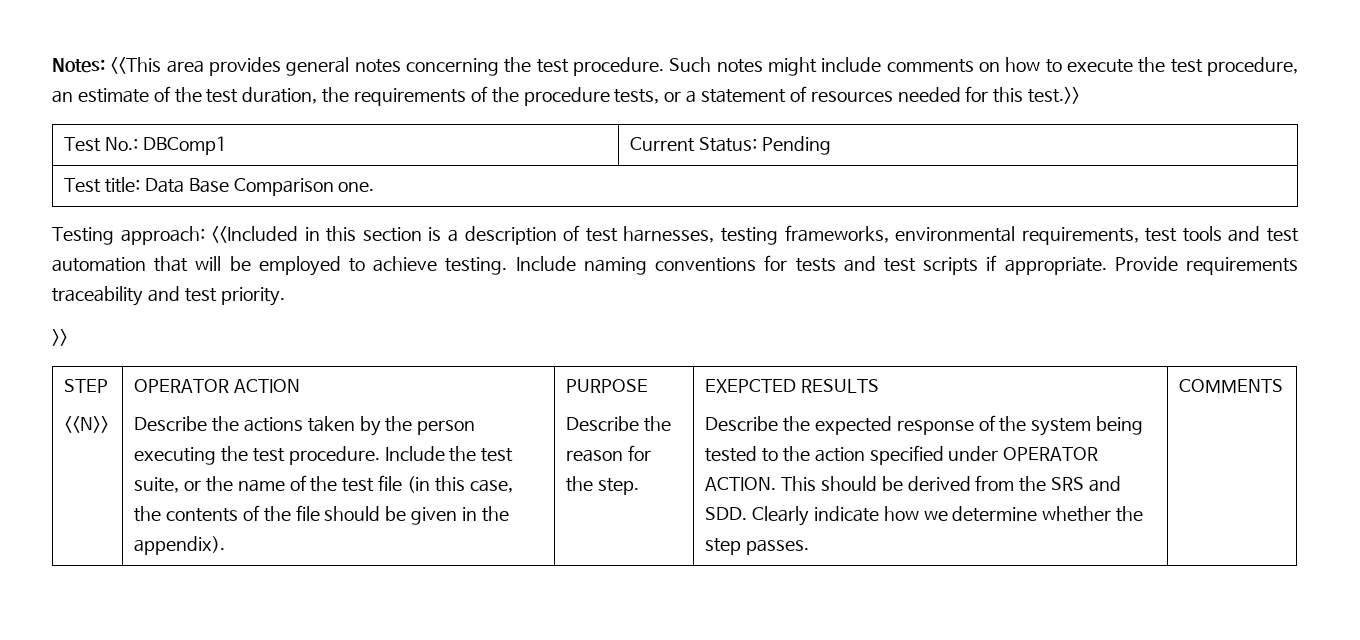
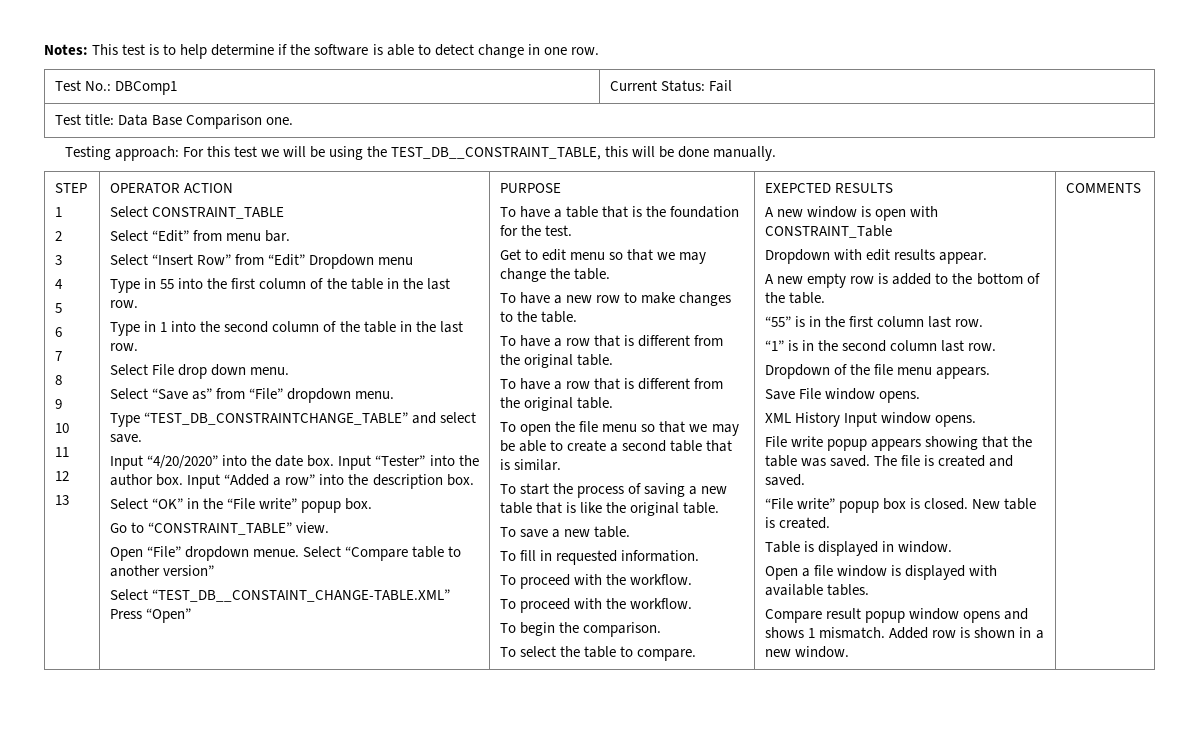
- Notes: <<This area provides general notes concerning the test procedure. Such notes might include comments on how to execute the test procedure, an estimate of the test duration, the requirements of the procedure tests, or a statement of resources needed for this test.>>
+ Notes: This test is to help determine if the software is able to detect change in one row.
- Test No.: DBComp1 | Current Status: Pending
+ Test No.: DBComp1 | Current Status: Fail
- Testing approach: <<Included in this section is a description of test harnesses, testing frameworks, environmental requirements, test tools and test automation that will be employed to achieve testing. Include naming conventions for tests and test scripts if appropriate. Provide requirements traceability and test priority.
- >>
+ Testing approach: For this test we will be using the TEST_DB__CONSTRAINT_TABLE, this will be done manually.
  STEP
- <<N>> | OPERATOR ACTION
- Describe the actions taken by the person executing the test procedure. Include the test suite, or the name of the test file (in this case, the contents of the file should be given in the appendix). | PURPOSE
- Describe the reason for the step. | EXEPCTED RESULTS
- Describe the expected response of the system being tested to the action specified under OPERATOR ACTION. This should be derived from the SRS and SDD. Clearly indicate how we determine whether the step passes.
+ 1
+ 2
+ 3
+ 4
+ 5
+ 6
+ 7
+ 8
+ 9
+ 10
+ 11
+ 12
+ 13 | OPERATOR ACTION
+ Select CONSTRAINT_TABLE
+ Select “Edit” from menu bar.
+ Select “Insert Row” from “Edit” Dropdown menu
+ Type in 55 into the first column of the table in the last row.
+ Type in 1 into the second column of the table in the last row.
+ Select File drop down menu.
+ Select “Save as” from “File” dropdown menu.
+ Type “TEST_DB_CONSTRAINTCHANGE_TABLE” and select save.
+ Input “4/20/2020” into the date box. Input “Tester” into the author box. Input “Added a row” into the description box.
+ Select “OK” in the “File write” popup box.
+ Go to “CONSTRAINT_TABLE” view.
+ Open “File” dropdown menue. Select “Compare table to another version”
+ Select “TEST_DB__CONSTAINT_CHANGE-TABLE.XML” Press “Open” | PURPOSE
+ To have a table that is the foundation for the test.
+ Get to edit menu so that we may change the table.
+ To have a new row to make changes to the table.
+ To have a row that is different from the original table.
+ To have a row that is different from the original table.
+ To open the file menu so that we may be able to create a second table that is similar.
+ To start the process of saving a new table that is like the original table.
+ To save a new table.
+ To fill in requested information.
+ To proceed with the workflow.
+ To proceed with the workflow.
+ To begin the comparison.
+ To select the table to compare. | EXEPCTED RESULTS
+ A new window is open with CONSTRAINT_Table
+ Dropdown with edit results appear.
+ A new empty row is added to the bottom of the table.
+ “55” is in the first column last row.
+ “1” is in the second column last row.
+ Dropdown of the file menu appears.
+ Save File window opens.
+ XML History Input window opens.
+ File write popup appears showing that the table was saved. The file is created and saved.
+ “File write” popup box is closed. New table is created.
+ Table is displayed in window.
+ Open a file window is displayed with available tables.
+ Compare result popup window opens and shows 1 mismatch. Added row is shown in a new window.

